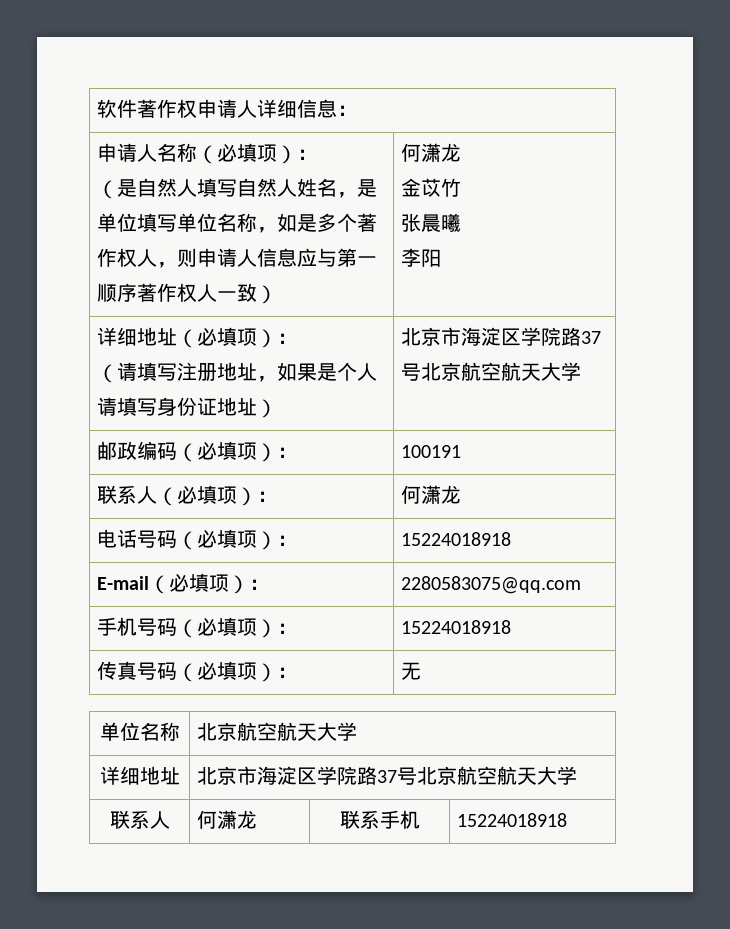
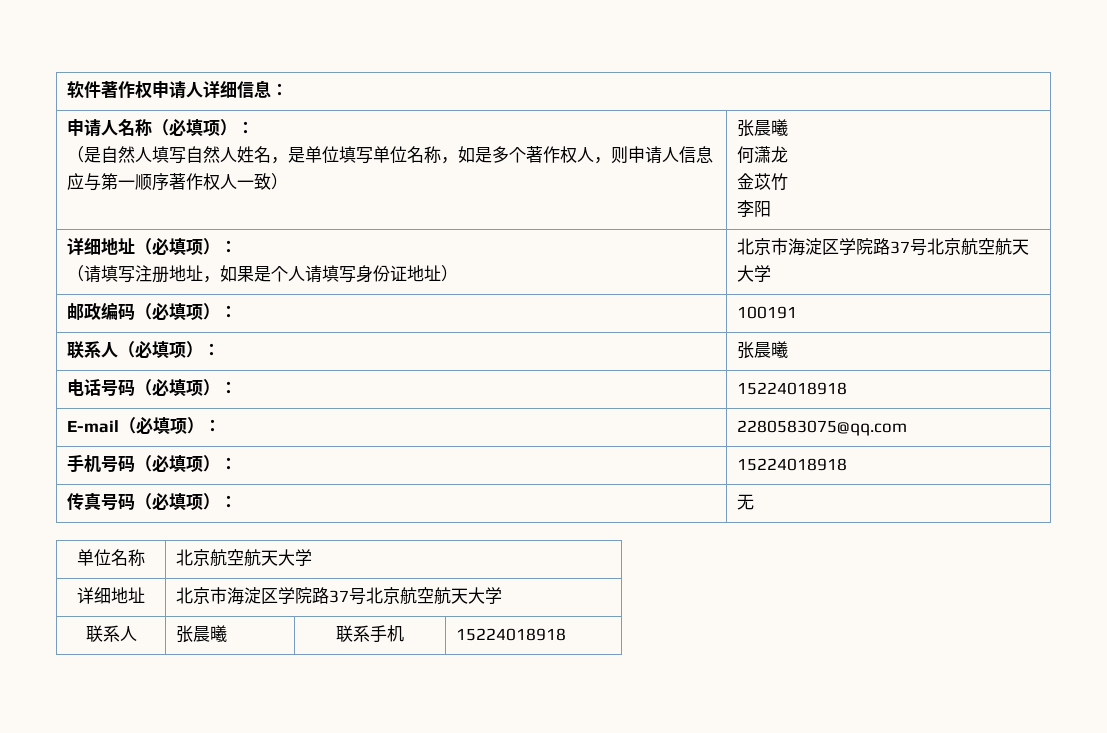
  申请人名称（必填项）：
- （是自然人填写自然人姓名，是单位填写单位名称，如是多个著作权人，则申请人信息应与第一顺序著作权人一致） | 何潇龙
+ （是自然人填写自然人姓名，是单位填写单位名称，如是多个著作权人，则申请人信息应与第一顺序著作权人一致） | 张晨曦
+ 何潇龙
  金苡竹
- 张晨曦
- 联系人（必填项）： | 何潇龙
+ 联系人（必填项）： | 张晨曦
- 联系人 | 何潇龙 | 联系手机 | 15224018918
+ 联系人 | 张晨曦 | 联系手机 | 15224018918

